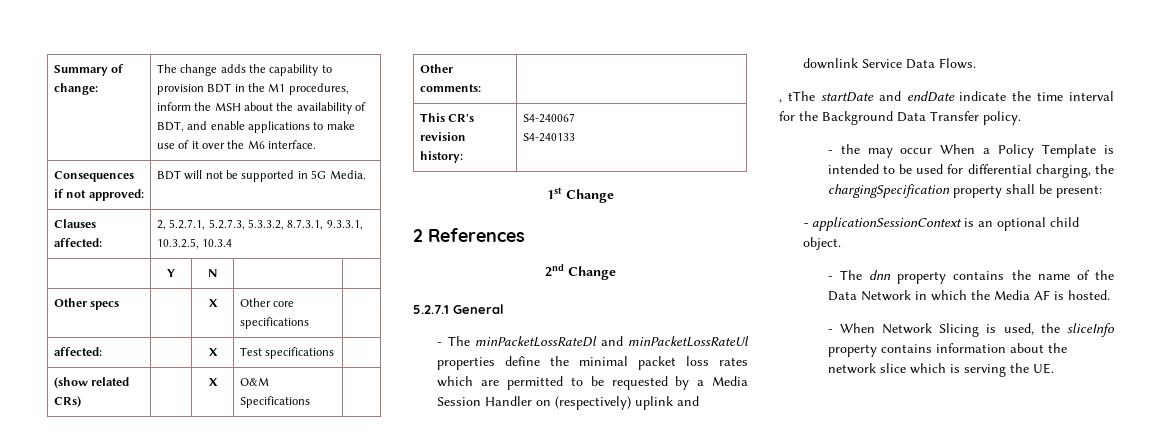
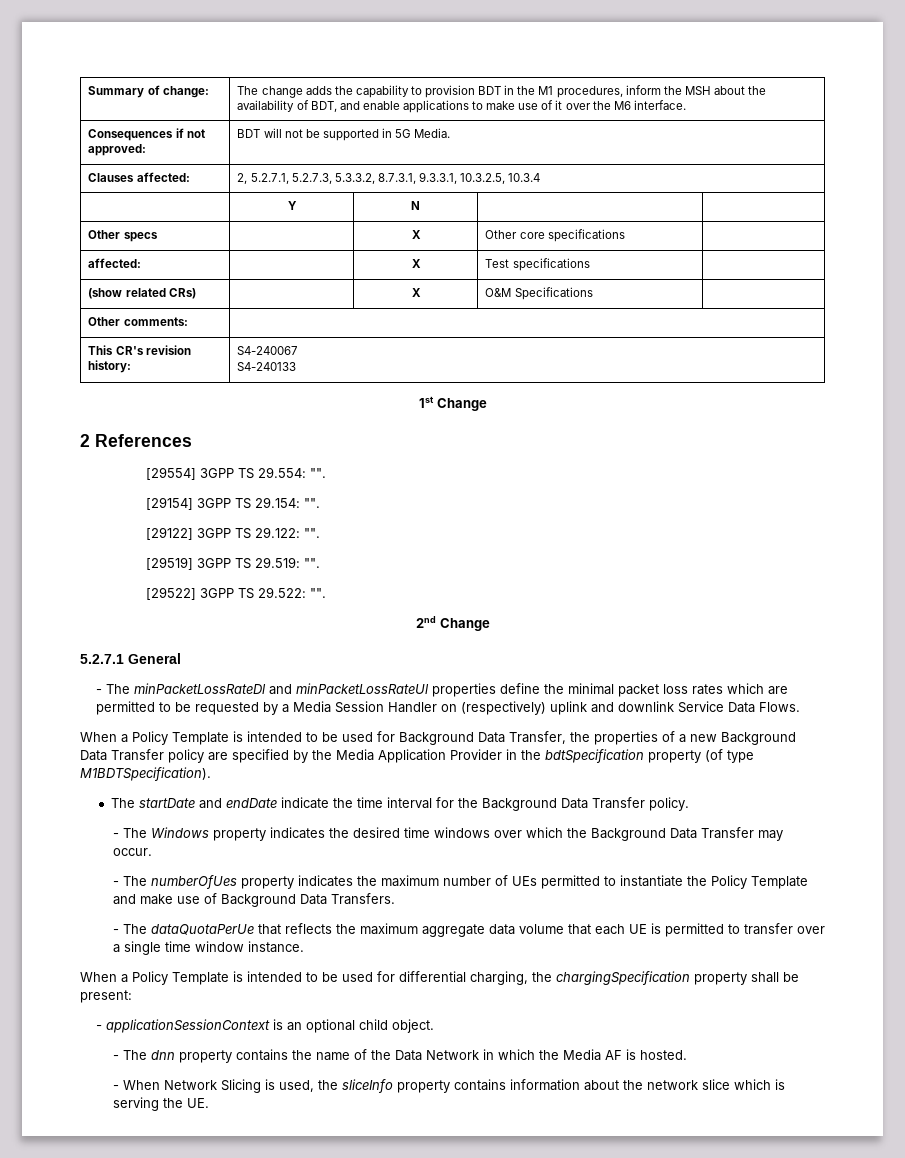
+ [29554] 3GPP TS 29.554: "".
+ [29154] 3GPP TS 29.154: "".
+ [29122] 3GPP TS 29.122: "".
+ [29519] 3GPP TS 29.519: "".
+ [29522] 3GPP TS 29.522: "".
- , tThe startDate and endDate indicate the time interval for the Background Data Transfer policy.
+ When a Policy Template is intended to be used for Background Data Transfer, the properties of a new Background Data Transfer policy are specified by the Media Application Provider in the bdtSpecification property (of type M1BDTSpecification).
+ The startDate and endDate indicate the time interval for the Background Data Transfer policy.
- - the may occur When a Policy Template is intended to be used for differential charging, the chargingSpecification property shall be present:
+ - The Windows property indicates the desired time windows over which the Background Data Transfer may occur.
+ - The numberOfUes property indicates the maximum number of UEs permitted to instantiate the Policy Template and make use of Background Data Transfers.
+ - The dataQuotaPerUe that reflects the maximum aggregate data volume that each UE is permitted to transfer over a single time window instance.
+ When a Policy Template is intended to be used for differential charging, the chargingSpecification property shall be present:

